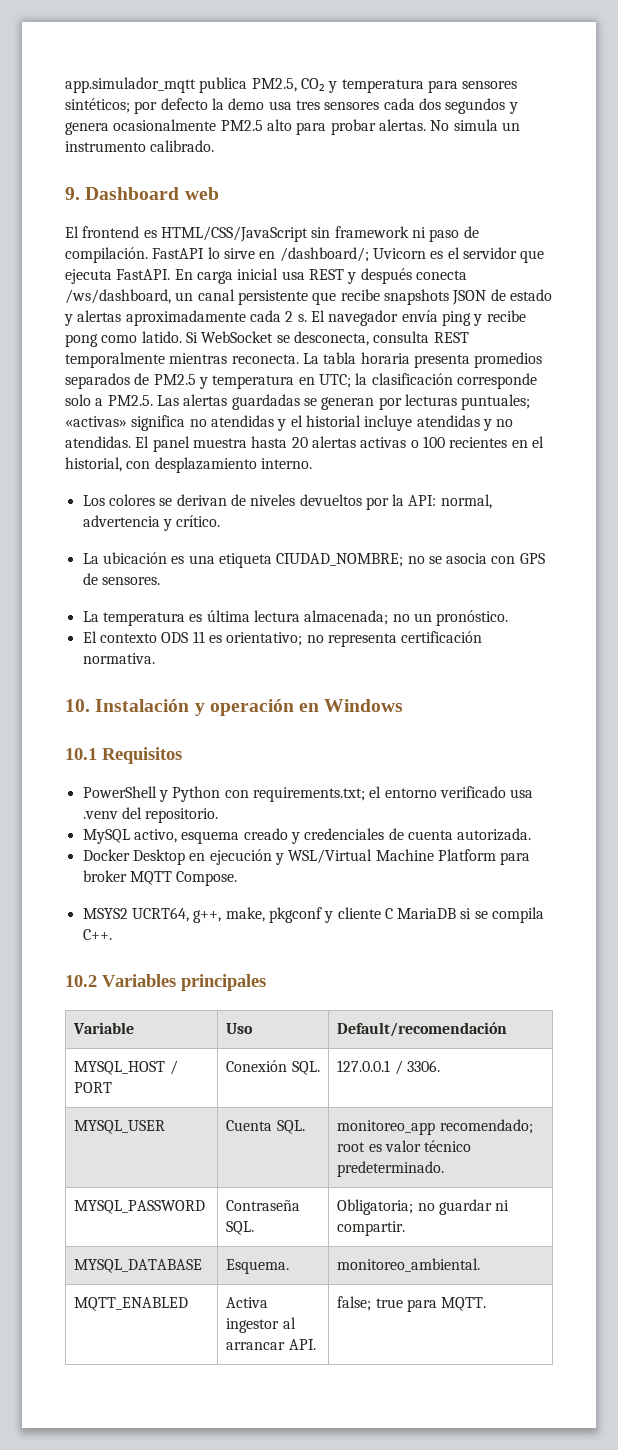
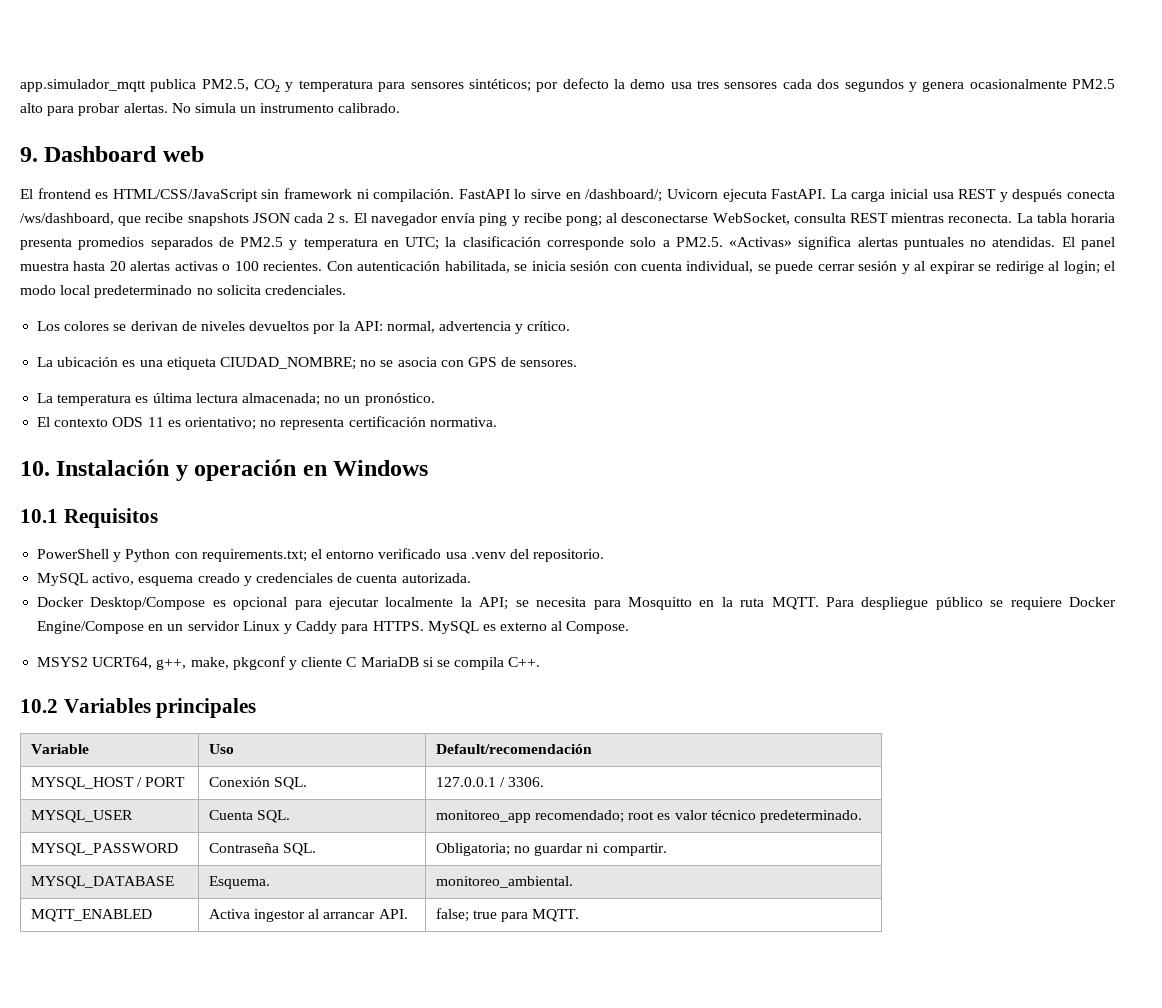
- El frontend es HTML/CSS/JavaScript sin framework ni paso de compilación.
+ El frontend es HTML/CSS/JavaScript sin framework ni compilación.
- FastAPI lo sirve en /dashboard/; Uvicorn es el servidor que ejecuta FastAPI.
+ FastAPI lo sirve en /dashboard/; Uvicorn ejecuta FastAPI.
- En carga inicial usa REST y después conecta /ws/dashboard, un canal persistente que recibe snapshots JSON de estado y alertas aproximadamente cada 2 s.
+ La carga inicial usa REST y después conecta /ws/dashboard, que recibe snapshots JSON cada 2 s.
- El navegador envía ping y recibe pong como latido. Si WebSocket se desconecta, consulta REST temporalmente mientras reconecta.
+ El navegador envía ping y recibe pong; al desconectarse WebSocket, consulta REST mientras reconecta.
- La tabla horaria presenta promedios separados de PM2.5 y temperatura en UTC; la clasificación corresponde solo a PM2.5. Las alertas guardadas se generan por lecturas puntuales; «activas» significa no atendidas y el historial incluye atendidas y no atendidas.
+ La tabla horaria presenta promedios separados de PM2.5 y temperatura en UTC; la clasificación corresponde solo a PM2.5. «Activas» significa alertas puntuales no atendidas.
- El panel muestra hasta 20 alertas activas o 100 recientes en el historial, con desplazamiento interno.
+ El panel muestra hasta 20 alertas activas o 100 recientes. Con autenticación habilitada, se inicia sesión con cuenta individual, se puede cerrar sesión y al expirar se redirige al login; el modo local predeterminado no solicita credenciales.
- Docker Desktop en ejecución y WSL/Virtual Machine Platform para broker MQTT Compose.
+ Docker Desktop/Compose es opcional para ejecutar localmente la API; se necesita para Mosquitto en la ruta MQTT. Para despliegue público se requiere Docker Engine/Compose en un servidor Linux y Caddy para HTTPS. MySQL es externo al Compose.

